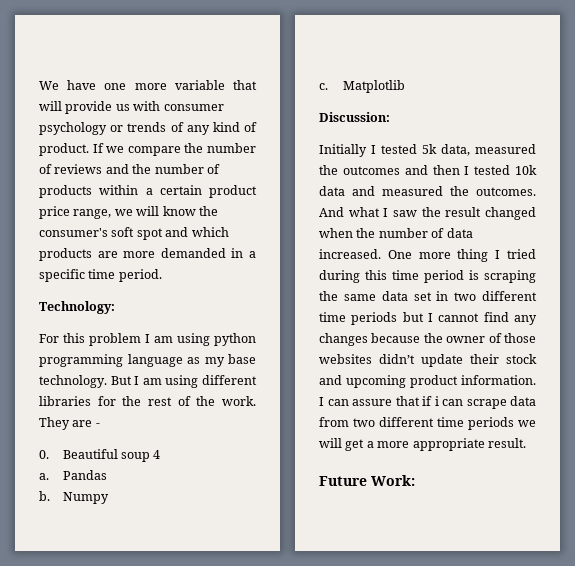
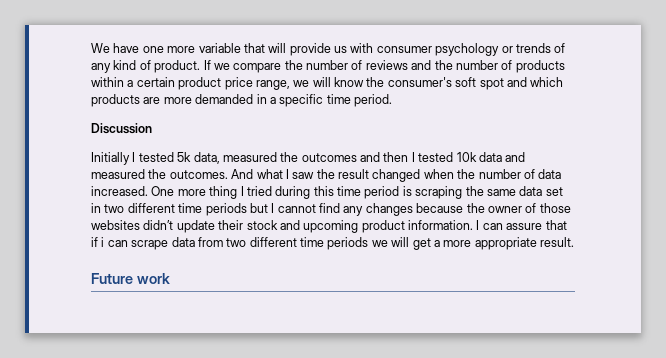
- Technology:
- For this problem I am using python programming language as my base technology. But I am using different libraries for the rest of the work. They are -
- 0. Beautiful soup 4
- a. Pandas
- b. Numpy
- c. Matplotlib
- Discussion:
+ Discussion
- Future Work:
+ Future work

